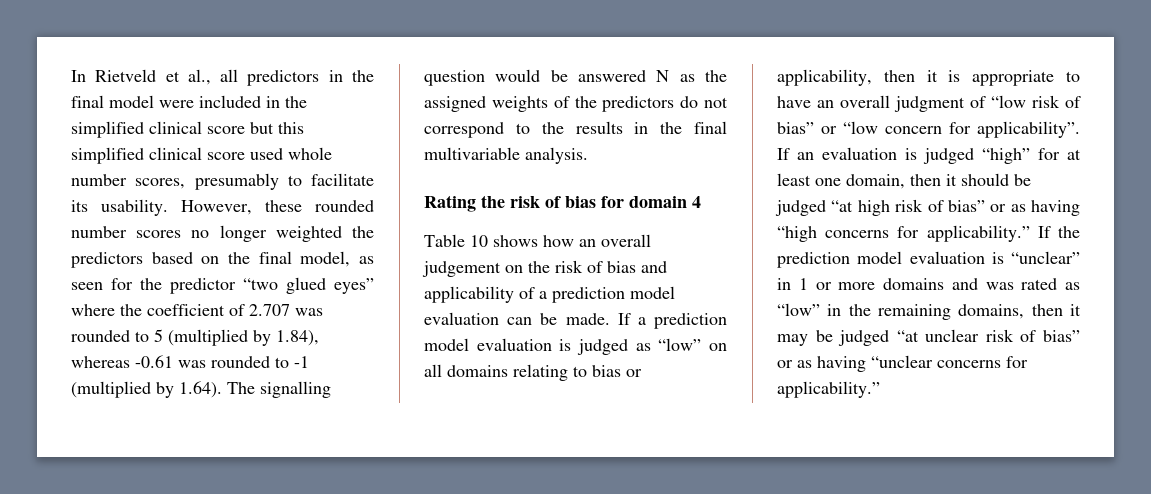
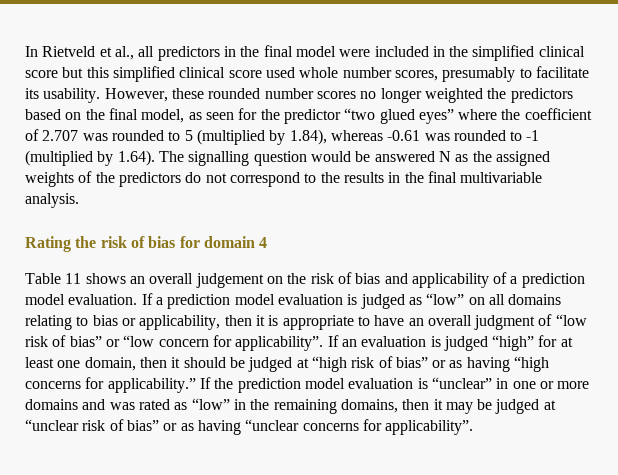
- Table 10 shows how an overall judgement on the risk of bias and applicability of a prediction model evaluation can be made.
+ Table 11 shows an overall judgement on the risk of bias and applicability of a prediction model evaluation.
- If an evaluation is judged “high” for at least one domain, then it should be judged “at high risk of bias” or as having “high concerns for applicability.”
+ If an evaluation is judged “high” for at least one domain, then it should be judged at “high risk of bias” or as having “high concerns for applicability.”
- If the prediction model evaluation is “unclear” in 1 or more domains and was rated as “low” in the remaining domains, then it may be judged “at unclear risk of bias” or as having “unclear concerns for applicability.”
+ If the prediction model evaluation is “unclear” in one or more domains and was rated as “low” in the remaining domains, then it may be judged at “unclear risk of bias” or as having “unclear concerns for applicability”.

